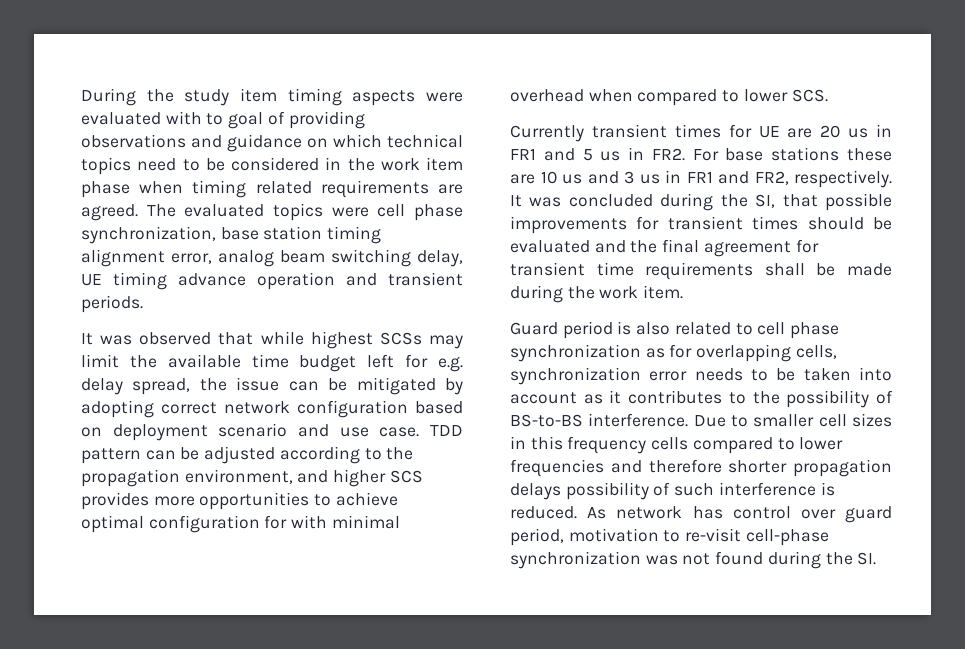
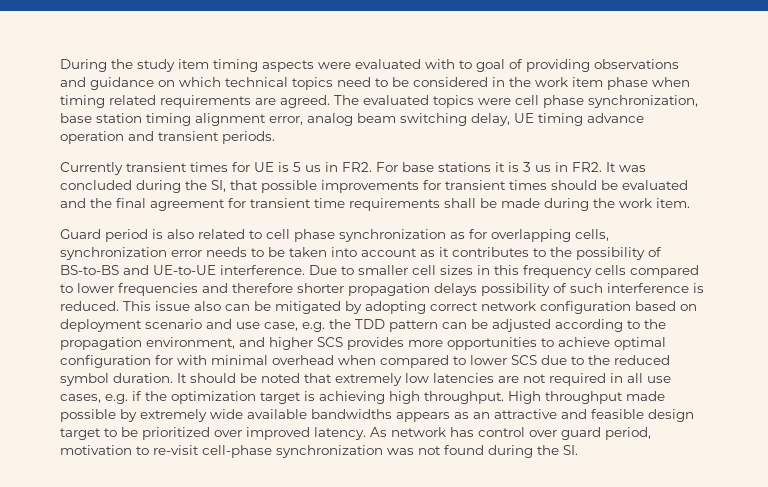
- It was observed that while highest SCSs may limit the available time budget left for e.g. delay spread, the issue can be mitigated by adopting correct network configuration based on deployment scenario and use case. TDD pattern can be adjusted according to the propagation environment, and higher SCS provides more opportunities to achieve optimal configuration for with minimal overhead when compared to lower SCS.
- Currently transient times for UE are 20 us in FR1 and 5 us in FR2. For base stations these are 10 us and 3 us in FR1 and FR2, respectively. It was concluded during the SI, that possible improvements for transient times should be evaluated and the final agreement for transient time requirements shall be made during the work item.
+ Currently transient times for UE is 5 us in FR2. For base stations it is 3 us in FR2. It was concluded during the SI, that possible improvements for transient times should be evaluated and the final agreement for transient time requirements shall be made during the work item.
- Guard period is also related to cell phase synchronization as for overlapping cells, synchronization error needs to be taken into account as it contributes to the possibility of BS-to-BS interference.
+ Guard period is also related to cell phase synchronization as for overlapping cells, synchronization error needs to be taken into account as it contributes to the possibility of BS-to-BS and UE-to-UE interference.
+ This issue also can be mitigated by adopting correct network configuration based on deployment scenario and use case, e.g. the TDD pattern can be adjusted according to the propagation environment, and higher SCS provides more opportunities to achieve optimal configuration for with minimal overhead when compared to lower SCS due to the reduced symbol duration. It should be noted that extremely low latencies are not required in all use cases, e.g. if the optimization target is achieving high throughput. High throughput made possible by extremely wide available bandwidths appears as an attractive and feasible design target to be prioritized over improved latency.

